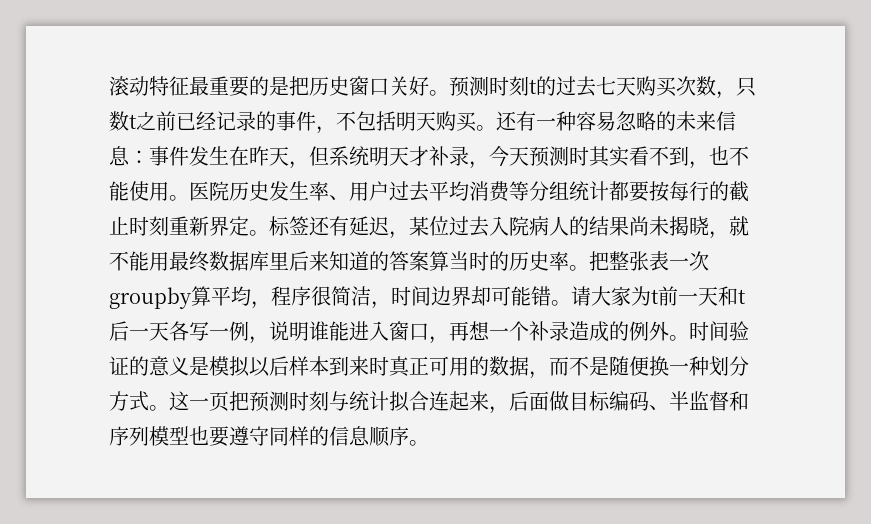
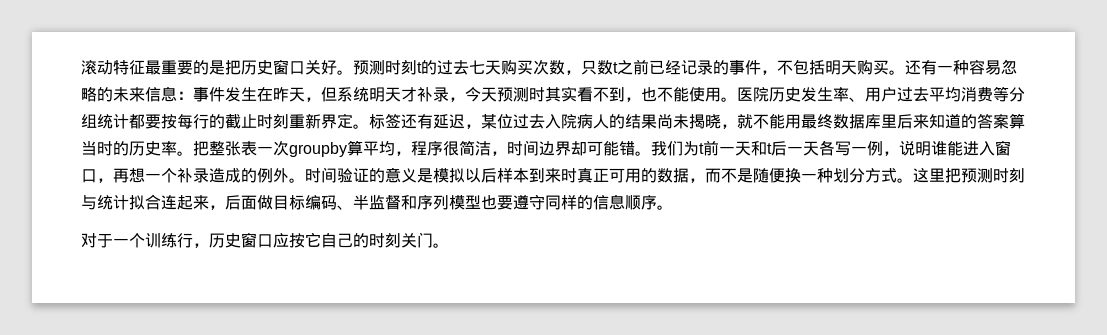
- 请大家为t前一天和t后一天各写一例，说明谁能进入窗口，再想一个补录造成的例外。
+ 我们为t前一天和t后一天各写一例，说明谁能进入窗口，再想一个补录造成的例外。
- 这一页把预测时刻与统计拟合连起来，后面做目标编码、半监督和序列模型也要遵守同样的信息顺序。
+ 这里把预测时刻与统计拟合连起来，后面做目标编码、半监督和序列模型也要遵守同样的信息顺序。
+ 对于一个训练行，历史窗口应按它自己的时刻关门。

